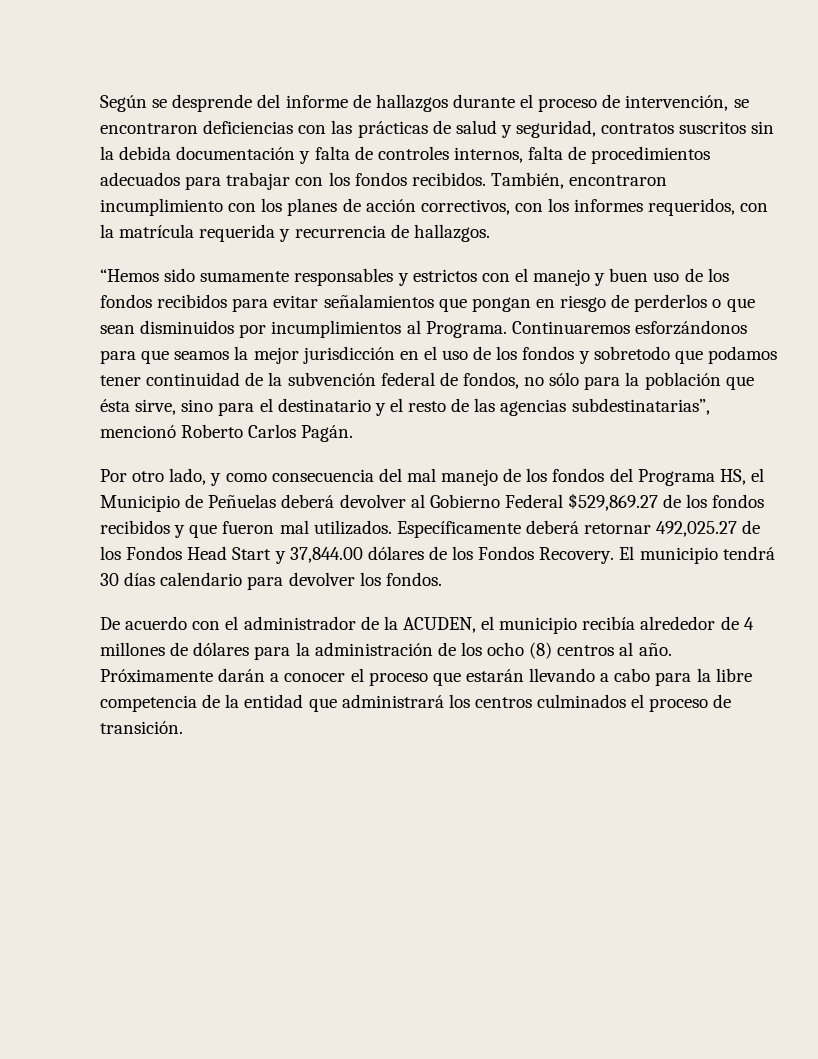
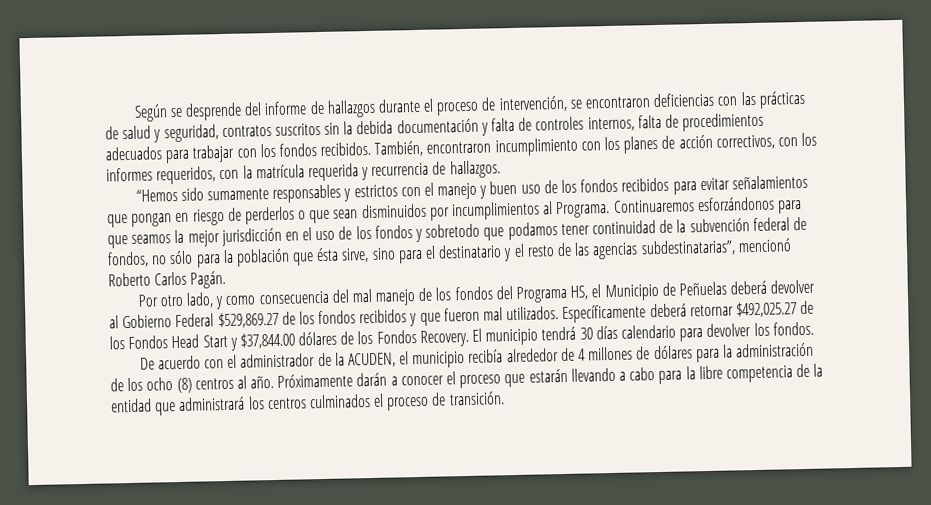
- Específicamente deberá retornar 492,025.27 de los Fondos Head Start y 37,844.00 dólares de los Fondos Recovery.
+ Específicamente deberá retornar $492,025.27 de los Fondos Head Start y $37,844.00 dólares de los Fondos Recovery.

